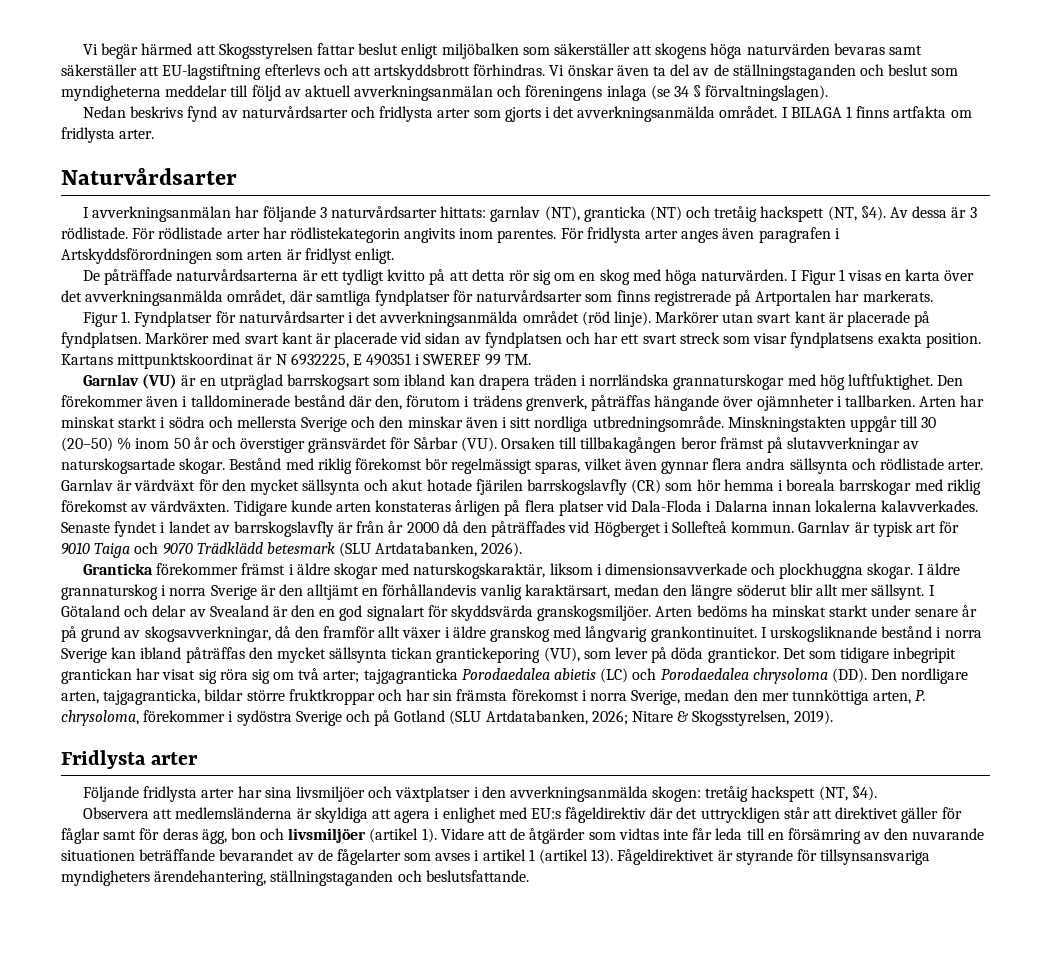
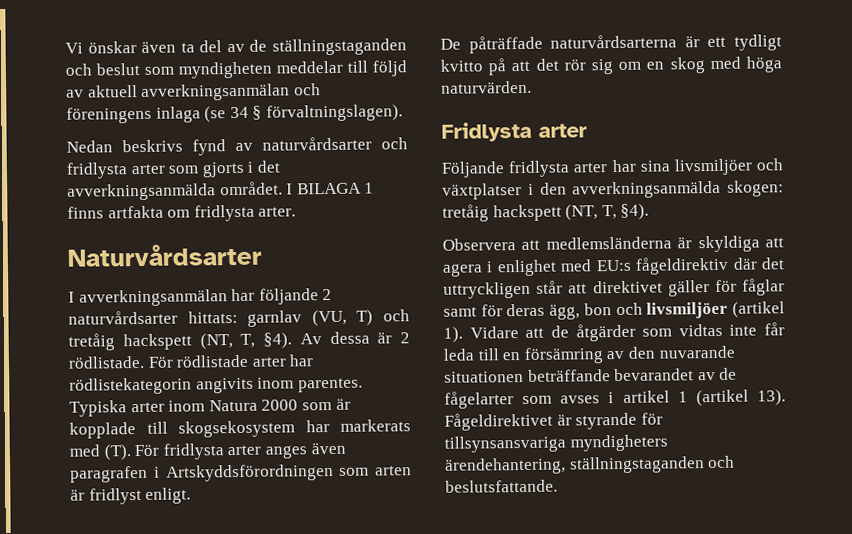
- Vi begär härmed att Skogsstyrelsen fattar beslut enligt miljöbalken som säkerställer att skogens höga naturvärden bevaras samt säkerställer att EU-lagstiftning efterlevs och att artskyddsbrott förhindras. Vi önskar även ta del av de ställningstaganden och beslut som myndigheterna meddelar till följd av aktuell avverkningsanmälan och föreningens inlaga (se 34 § förvaltningslagen).
+ Vi önskar även ta del av de ställningstaganden och beslut som myndigheten meddelar till följd av aktuell avverkningsanmälan och föreningens inlaga (se 34 § förvaltningslagen).
- I avverkningsanmälan har följande 3 naturvårdsarter hittats: garnlav (NT), granticka (NT) och tretåig hackspett (NT, §4).
+ I avverkningsanmälan har följande 2 naturvårdsarter hittats: garnlav (VU, T) och tretåig hackspett (NT, T, §4).
- Av dessa är 3 rödlistade.
+ Av dessa är 2 rödlistade.
- För fridlysta arter anges även paragrafen i Artskyddsförordningen som arten är fridlyst enligt.
+ Typiska arter inom Natura 2000 som är kopplade till skogsekosystem har markerats med (T). För fridlysta arter anges även paragrafen i Artskyddsförordningen som arten är fridlyst enligt.
- De påträffade naturvårdsarterna är ett tydligt kvitto på att detta rör sig om en skog med höga naturvärden. I Figur 1 visas en karta över det avverkningsanmälda området, där samtliga fyndplatser för naturvårdsarter som finns registrerade på Artportalen har markerats.
- Figur 1. Fyndplatser för naturvårdsarter i det avverkningsanmälda området (röd linje). Markörer utan svart kant är placerade på fyndplatsen. Markörer med svart kant är placerade vid sidan av fyndplatsen och har ett svart streck som visar fyndplatsens exakta position. Kartans mittpunktskoordinat är N 6932225, E 490351 i SWEREF 99 TM.
- Garnlav (VU) är en utpräglad barrskogsart som ibland kan drapera träden i norrländska grannaturskogar med hög luftfuktighet. Den förekommer även i talldominerade bestånd där den, förutom i trädens grenverk, påträffas hängande över ojämnheter i tallbarken. Arten har minskat starkt i södra och mellersta Sverige och den minskar även i sitt nordliga utbredningsområde. Minskningstakten uppgår till 30 (20–50) % inom 50 år och överstiger gränsvärdet för Sårbar (VU). Orsaken till tillbakagången beror främst på slutavverkningar av naturskogsartade skogar. Bestånd med riklig förekomst bör regelmässigt sparas, vilket även gynnar flera andra sällsynta och rödlistade arter. Garnlav är värdväxt för den mycket sällsynta och akut hotade fjärilen barrskogslavfly (CR) som hör hemma i boreala barrskogar med riklig förekomst av värdväxten. Tidigare kunde arten konstateras årligen på flera platser vid Dala-Floda i Dalarna innan lokalerna kalavverkades. Senaste fyndet i landet av barrskogslavfly är från år 2000 då den påträffades vid Högberget i Sollefteå kommun. Garnlav är typisk art för 9010 Taiga och 9070 Trädklädd betesmark (SLU Artdatabanken, 2026).
- Granticka förekommer främst i äldre skogar med naturskogskaraktär, liksom i dimensionsavverkade och plockhuggna skogar. I äldre grannaturskog i norra Sverige är den alltjämt en förhållandevis vanlig karaktärsart, medan den längre söderut blir allt mer sällsynt. I Götaland och delar av Svealand är den en god signalart för skyddsvärda granskogsmiljöer. Arten bedöms ha minskat starkt under senare år på grund av skogsavverkningar, då den framför allt växer i äldre granskog med långvarig grankontinuitet. I urskogsliknande bestånd i norra Sverige kan ibland påträffas den mycket sällsynta tickan grantickeporing (VU), som lever på döda grantickor. Det som tidigare inbegripit grantickan har visat sig röra sig om två arter; tajgagranticka Porodaedalea abietis (LC) och Porodaedalea chrysoloma (DD). Den nordligare arten, tajgagranticka, bildar större fruktkroppar och har sin främsta förekomst i norra Sverige, medan den mer tunnköttiga arten, P. chrysoloma, förekommer i sydöstra Sverige och på Gotland (SLU Artdatabanken, 2026; Nitare & Skogsstyrelsen, 2019).
+ De påträffade naturvårdsarterna är ett tydligt kvitto på att det rör sig om en skog med höga naturvärden.
- Följande fridlysta arter har sina livsmiljöer och växtplatser i den avverkningsanmälda skogen: tretåig hackspett (NT, §4).
+ Följande fridlysta arter har sina livsmiljöer och växtplatser i den avverkningsanmälda skogen: tretåig hackspett (NT, T, §4).

